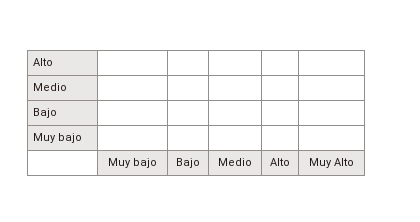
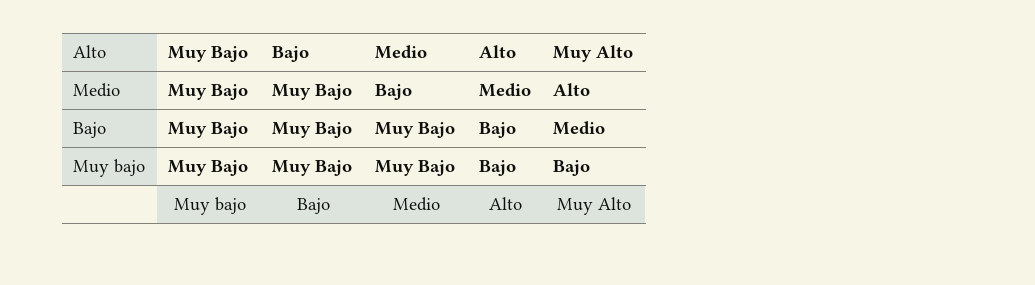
- Alto | | | | |
- Medio | | | | |
- Bajo | | | | |
- Muy bajo | | | | |
+ Alto | Muy Bajo | Bajo | Medio | Alto | Muy Alto
+ Medio | Muy Bajo | Muy Bajo | Bajo | Medio | Alto
+ Bajo | Muy Bajo | Muy Bajo | Muy Bajo | Bajo | Medio
+ Muy bajo | Muy Bajo | Muy Bajo | Muy Bajo | Bajo | Bajo

